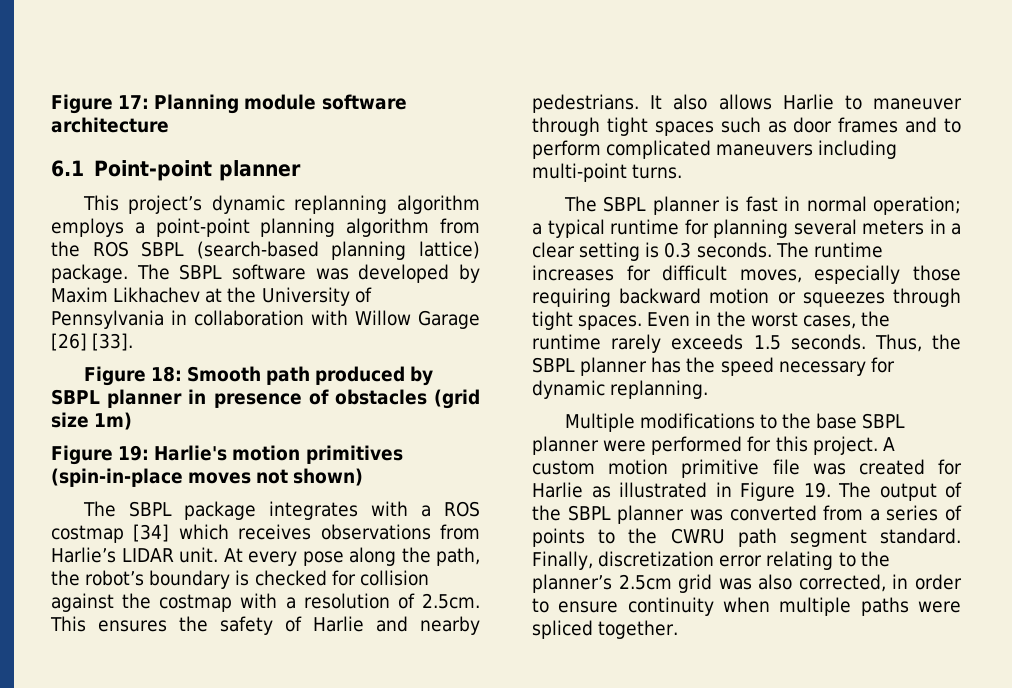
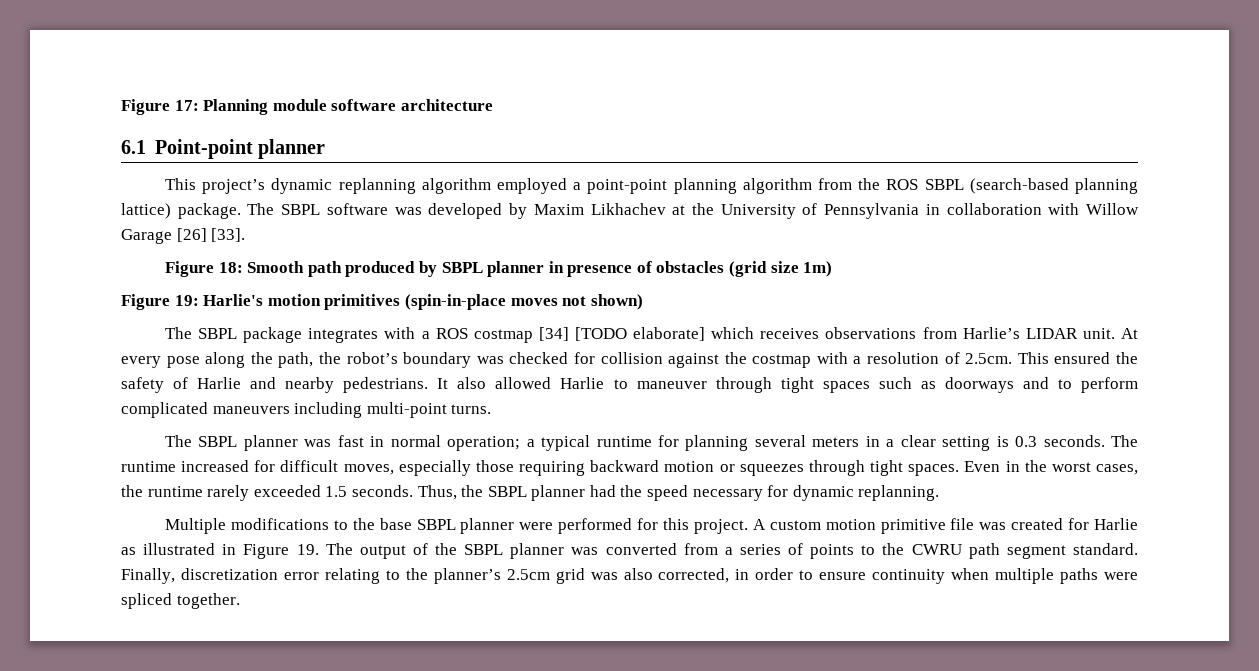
- This project’s dynamic replanning algorithm employs a point-point planning algorithm from the ROS SBPL (search-based planning lattice) package.
+ This project’s dynamic replanning algorithm employed a point-point planning algorithm from the ROS SBPL (search-based planning lattice) package.
- The SBPL package integrates with a ROS costmap [34] which receives observations from Harlie’s LIDAR unit.
+ The SBPL package integrates with a ROS costmap [34] [TODO elaborate] which receives observations from Harlie’s LIDAR unit.
- At every pose along the path, the robot’s boundary is checked for collision against the costmap with a resolution of 2.5cm. This ensures the safety of Harlie and nearby pedestrians.
+ At every pose along the path, the robot’s boundary was checked for collision against the costmap with a resolution of 2.5cm. This ensured the safety of Harlie and nearby pedestrians.
- It also allows Harlie to maneuver through tight spaces such as door frames and to perform complicated maneuvers including multi-point turns.
+ It also allowed Harlie to maneuver through tight spaces such as doorways and to perform complicated maneuvers including multi-point turns.
- The SBPL planner is fast in normal operation; a typical runtime for planning several meters in a clear setting is 0.3 seconds.
+ The SBPL planner was fast in normal operation; a typical runtime for planning several meters in a clear setting is 0.3 seconds.
- The runtime increases for difficult moves, especially those requiring backward motion or squeezes through tight spaces.
+ The runtime increased for difficult moves, especially those requiring backward motion or squeezes through tight spaces.
- Even in the worst cases, the runtime rarely exceeds 1.5 seconds.
+ Even in the worst cases, the runtime rarely exceeded 1.5 seconds.
- Thus, the SBPL planner has the speed necessary for dynamic replanning.
+ Thus, the SBPL planner had the speed necessary for dynamic replanning.

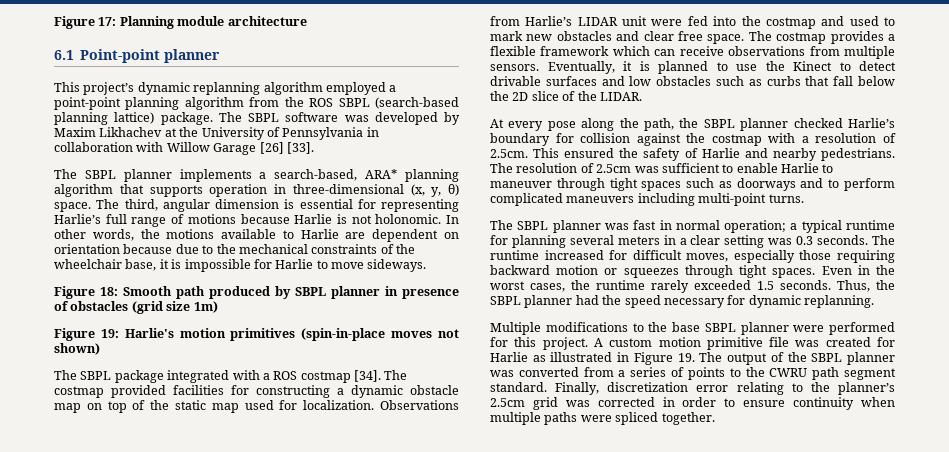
- Figure 17: Planning module software architecture
+ Figure 17: Planning module architecture
+ The SBPL planner implements a search-based, ARA* planning algorithm that supports operation in three-dimensional (x, y, θ) space. The third, angular dimension is essential for representing Harlie’s full range of motions because Harlie is not holonomic. In other words, the motions available to Harlie are dependent on orientation because due to the mechanical constraints of the wheelchair base, it is impossible for Harlie to move sideways.
- The SBPL package integrates with a ROS costmap [34] [TODO elaborate] which receives observations from Harlie’s LIDAR unit. At every pose along the path, the robot’s boundary was checked for collision against the costmap with a resolution of 2.5cm. This ensured the safety of Harlie and nearby pedestrians.
+ The SBPL package integrated with a ROS costmap [34]. The costmap provided facilities for constructing a dynamic obstacle map on top of the static map used for localization. Observations from Harlie’s LIDAR unit were fed into the costmap and used to mark new obstacles and clear free space. The costmap provides a flexible framework which can receive observations from multiple sensors. Eventually, it is planned to use the Kinect to detect drivable surfaces and low obstacles such as curbs that fall below the 2D slice of the LIDAR.
+ At every pose along the path, the SBPL planner checked Harlie’s boundary for collision against the costmap with a resolution of 2.5cm. This ensured the safety of Harlie and nearby pedestrians.
- It also allowed Harlie to maneuver through tight spaces such as doorways and to perform complicated maneuvers including multi-point turns.
+ The resolution of 2.5cm was sufficient to enable Harlie to maneuver through tight spaces such as doorways and to perform complicated maneuvers including multi-point turns.
- The SBPL planner was fast in normal operation; a typical runtime for planning several meters in a clear setting is 0.3 seconds.
+ The SBPL planner was fast in normal operation; a typical runtime for planning several meters in a clear setting was 0.3 seconds.
- Finally, discretization error relating to the planner’s 2.5cm grid was also corrected, in order to ensure continuity when multiple paths were spliced together.
+ Finally, discretization error relating to the planner’s 2.5cm grid was corrected in order to ensure continuity when multiple paths were spliced together.

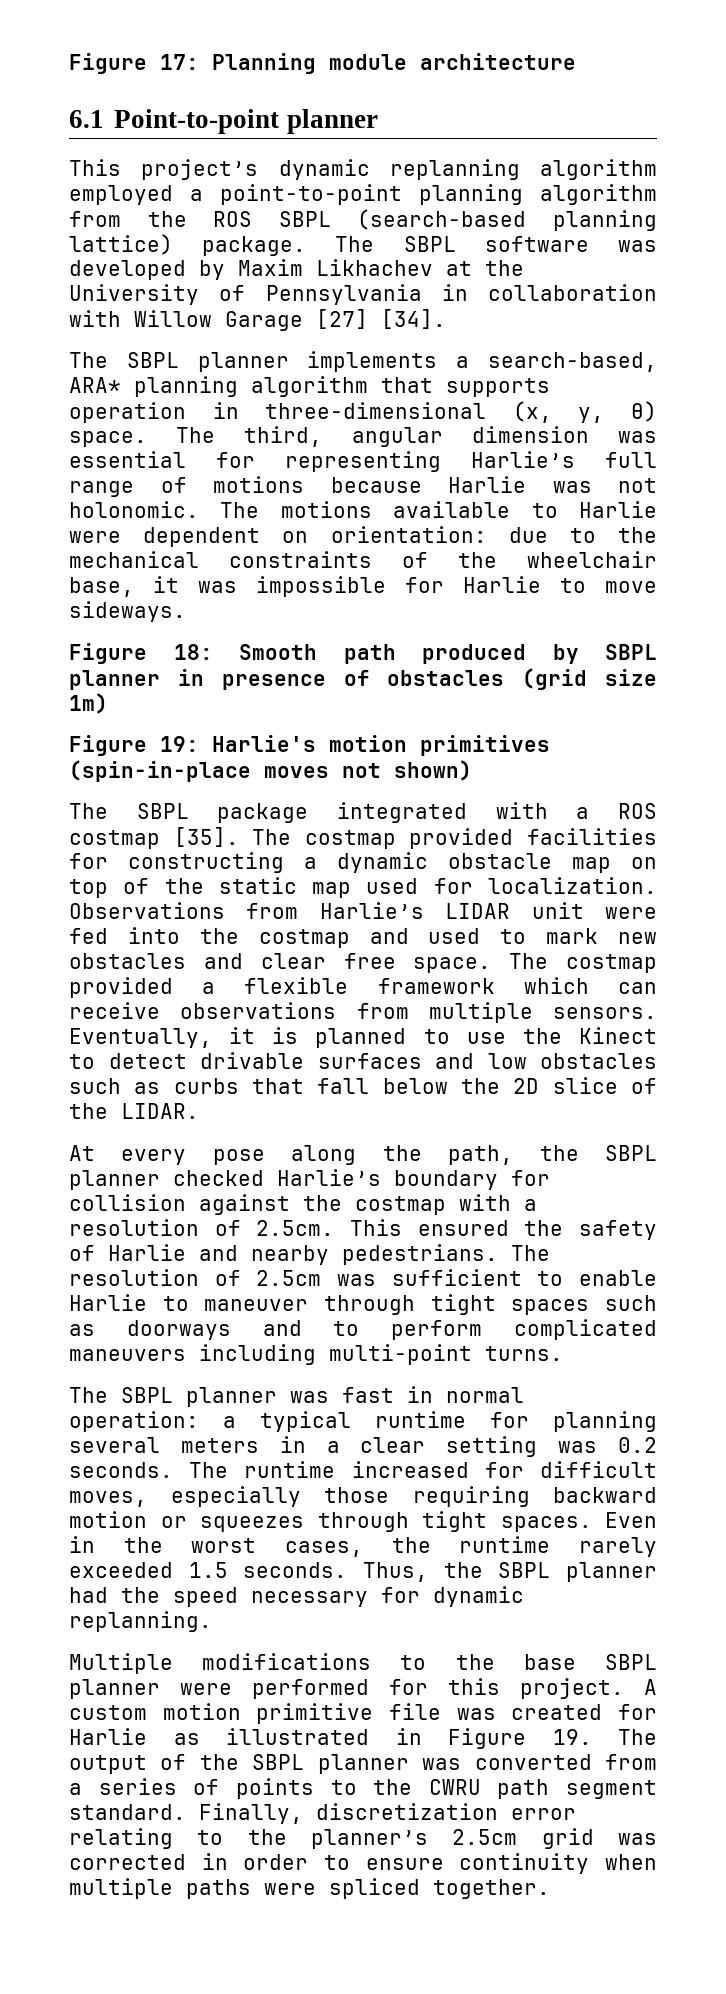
- 6.1 Point-point planner
+ 6.1 Point-to-point planner
- This project’s dynamic replanning algorithm employed a point-point planning algorithm from the ROS SBPL (search-based planning lattice) package.
+ This project’s dynamic replanning algorithm employed a point-to-point planning algorithm from the ROS SBPL (search-based planning lattice) package.
- The SBPL software was developed by Maxim Likhachev at the University of Pennsylvania in collaboration with Willow Garage [26] [33].
+ The SBPL software was developed by Maxim Likhachev at the University of Pennsylvania in collaboration with Willow Garage [27] [34].
- The third, angular dimension is essential for representing Harlie’s full range of motions because Harlie is not holonomic.
+ The third, angular dimension was essential for representing Harlie’s full range of motions because Harlie was not holonomic.
- In other words, the motions available to Harlie are dependent on orientation because due to the mechanical constraints of the wheelchair base, it is impossible for Harlie to move sideways.
+ The motions available to Harlie were dependent on orientation: due to the mechanical constraints of the wheelchair base, it was impossible for Harlie to move sideways.
- The SBPL package integrated with a ROS costmap [34].
+ The SBPL package integrated with a ROS costmap [35].
- The costmap provides a flexible framework which can receive observations from multiple sensors.
+ The costmap provided a flexible framework which can receive observations from multiple sensors.
- The SBPL planner was fast in normal operation; a typical runtime for planning several meters in a clear setting was 0.3 seconds.
+ The SBPL planner was fast in normal operation: a typical runtime for planning several meters in a clear setting was 0.2 seconds.

